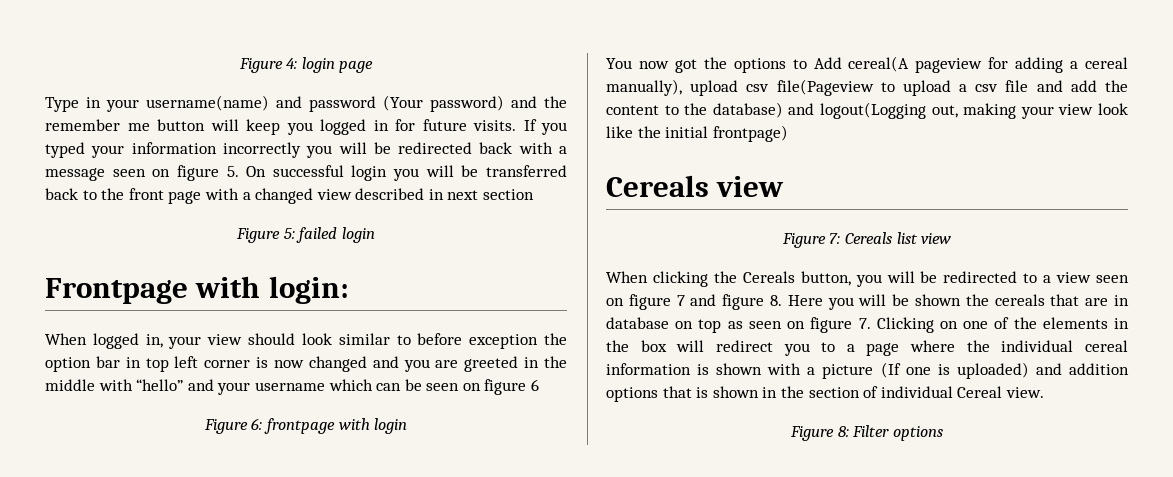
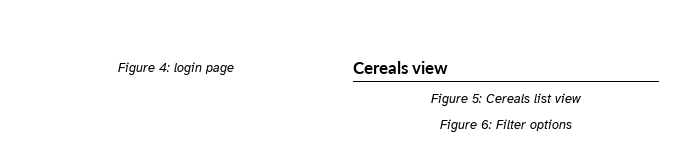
- Type in your username(name) and password (Your password) and the remember me button will keep you logged in for future visits. If you typed your information incorrectly you will be redirected back with a message seen on figure 5. On successful login you will be transferred back to the front page with a changed view described in next section
- Figure 5: failed login
- Frontpage with login:
- When logged in, your view should look similar to before exception the option bar in top left corner is now changed and you are greeted in the middle with “hello” and your username which can be seen on figure 6
- Figure 6: frontpage with login
- You now got the options to Add cereal(A pageview for adding a cereal manually), upload csv file(Pageview to upload a csv file and add the content to the database) and logout(Logging out, making your view look like the initial frontpage)
- Figure 7: Cereals list view
+ Figure 5: Cereals list view
- When clicking the Cereals button, you will be redirected to a view seen on figure 7 and figure 8. Here you will be shown the cereals that are in database on top as seen on figure 7. Clicking on one of the elements in the box will redirect you to a page where the individual cereal information is shown with a picture (If one is uploaded) and addition options that is shown in the section of individual Cereal view.
- Figure 8: Filter options
+ Figure 6: Filter options

